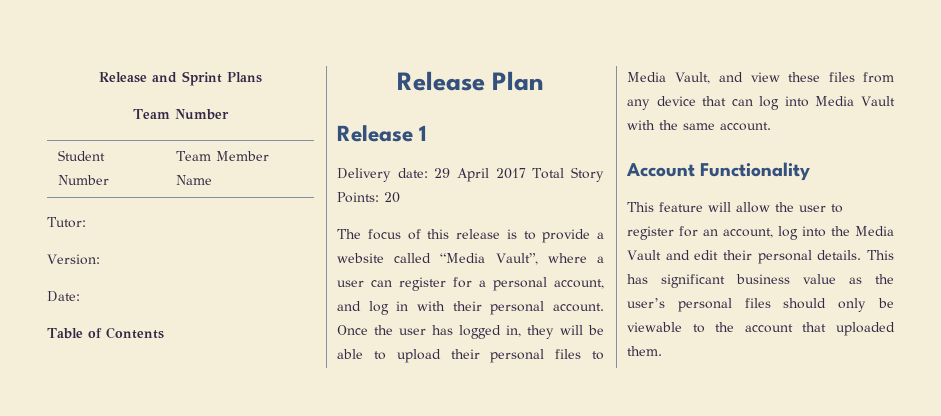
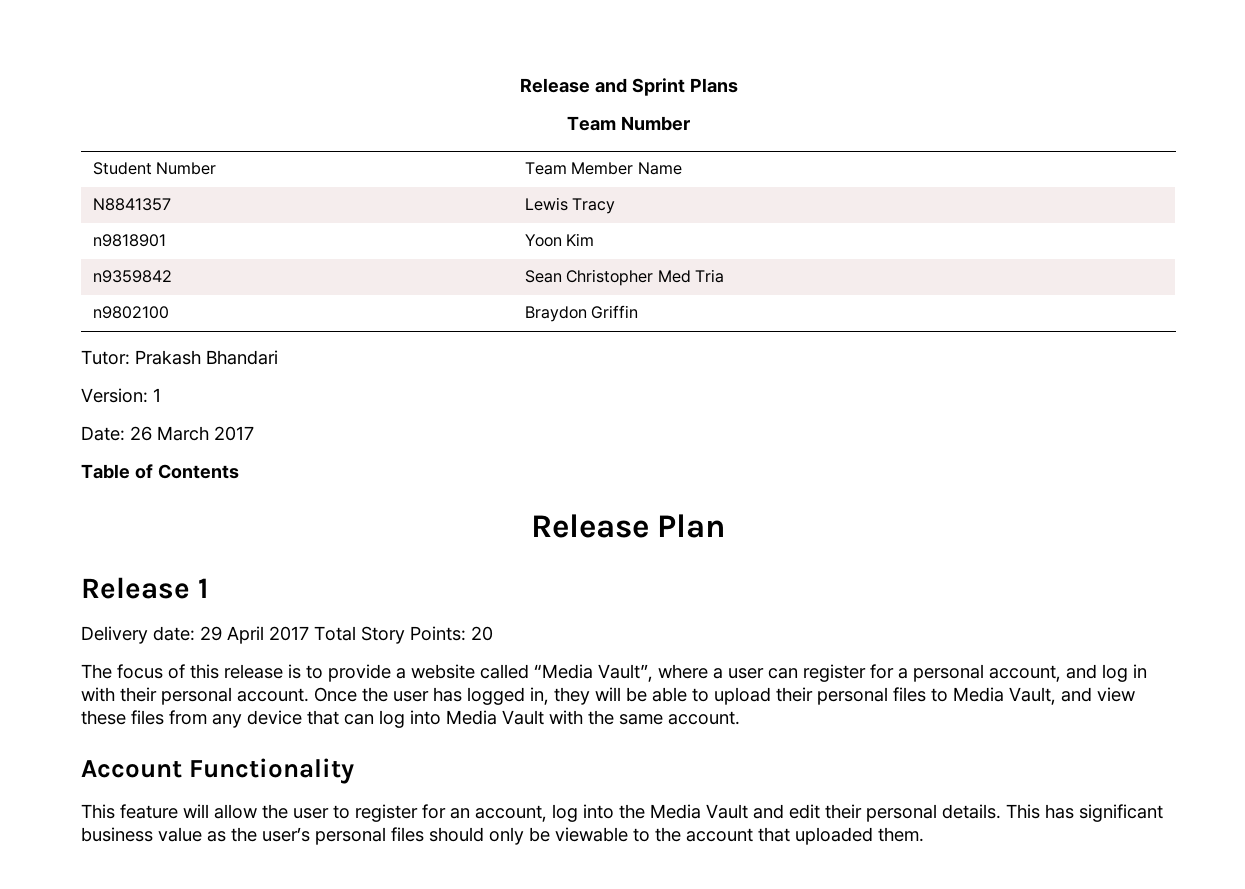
+ N8841357 | Lewis Tracy
+ n9818901 | Yoon Kim
+ n9359842 | Sean Christopher Med Tria
+ n9802100 | Braydon Griffin
- Tutor:
+ Tutor: Prakash Bhandari
- Version:
+ Version: 1
- Date:
+ Date: 26 March 2017

